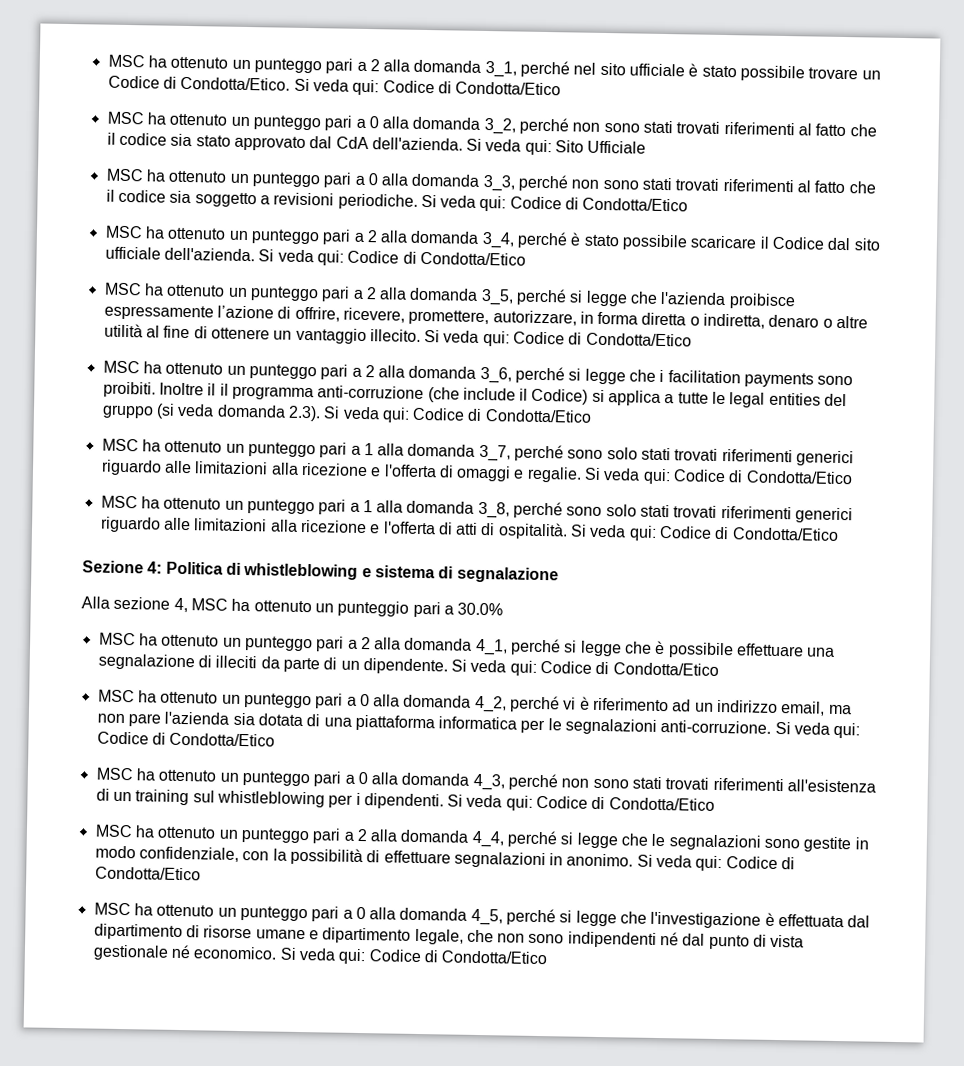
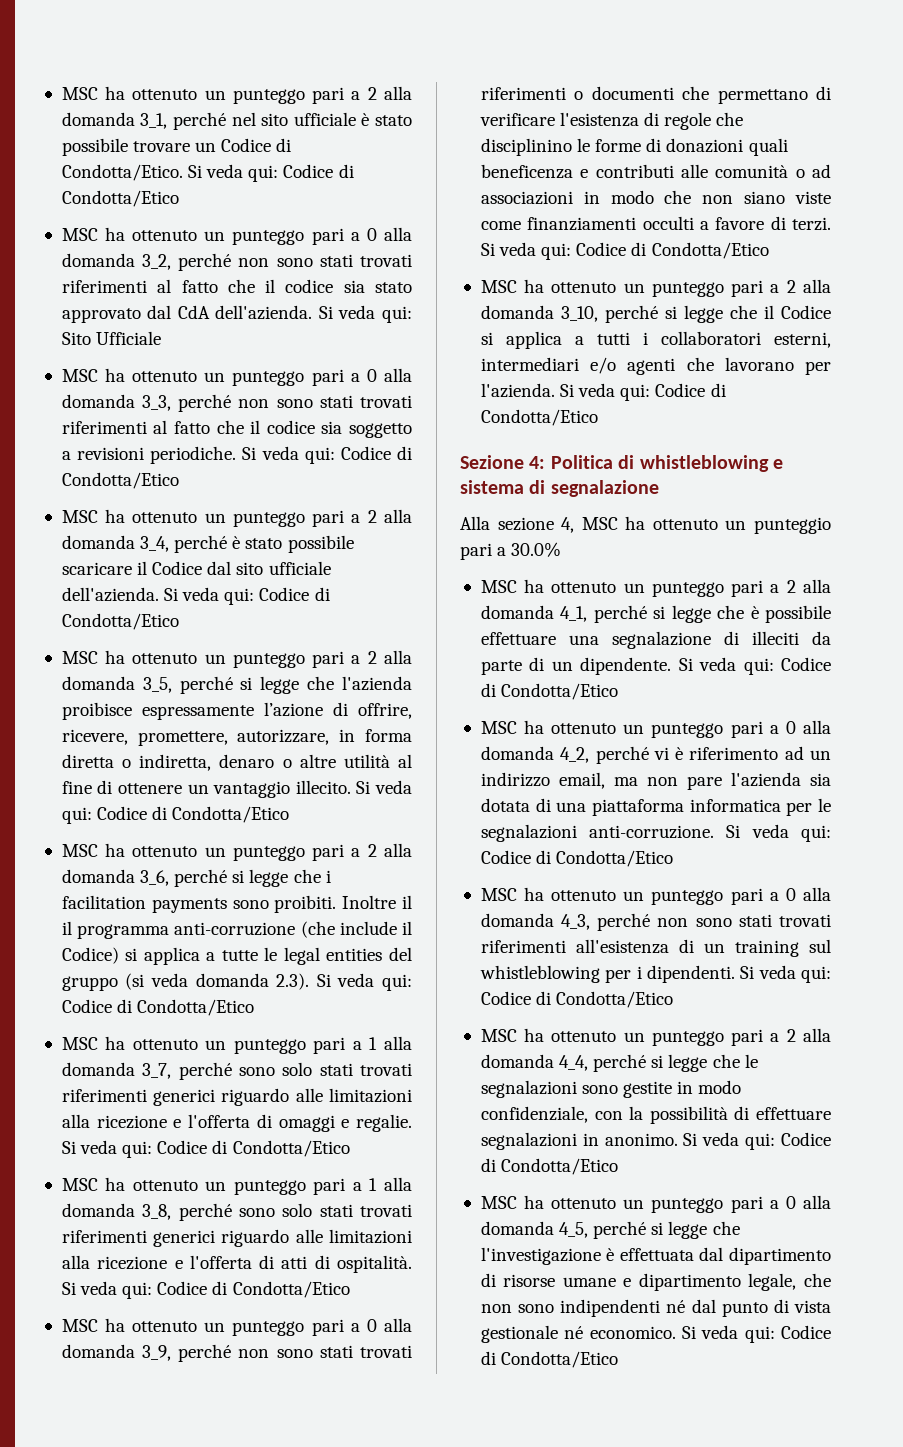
+ MSC ha ottenuto un punteggo pari a 0 alla domanda 3_9, perché non sono stati trovati riferimenti o documenti che permettano di verificare l'esistenza di regole che disciplinino le forme di donazioni quali beneficenza e contributi alle comunità o ad associazioni in modo che non siano viste come finanziamenti occulti a favore di terzi. Si veda qui: Codice di Condotta/Etico
+ MSC ha ottenuto un punteggo pari a 2 alla domanda 3_10, perché si legge che il Codice si applica a tutti i collaboratori esterni, intermediari e/o agenti che lavorano per l'azienda. Si veda qui: Codice di Condotta/Etico

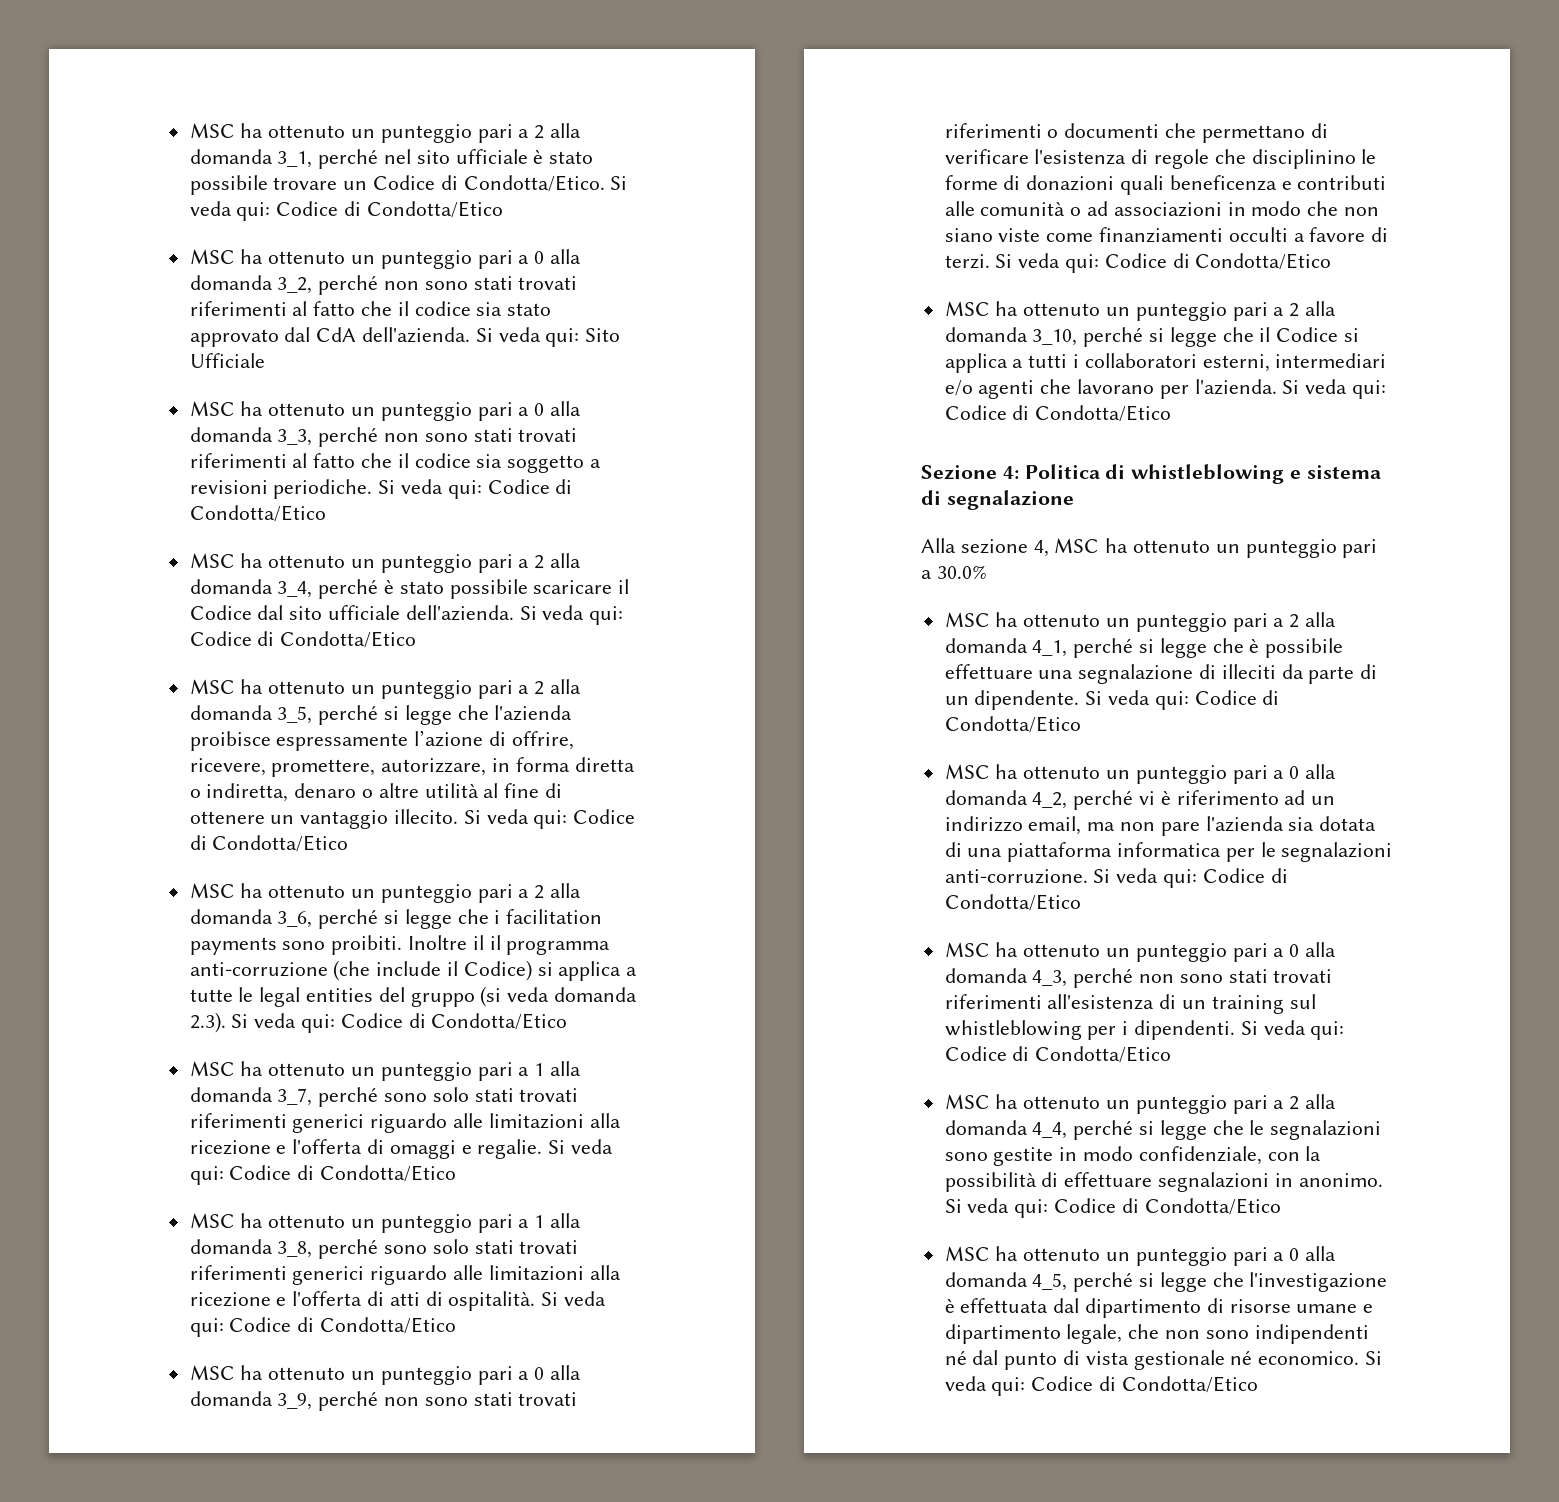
- MSC ha ottenuto un punteggo pari a 2 alla domanda 3_1, perché nel sito ufficiale è stato possibile trovare un Codice di Condotta/Etico.
+ MSC ha ottenuto un punteggio pari a 2 alla domanda 3_1, perché nel sito ufficiale è stato possibile trovare un Codice di Condotta/Etico.
- MSC ha ottenuto un punteggo pari a 0 alla domanda 3_2, perché non sono stati trovati riferimenti al fatto che il codice sia stato approvato dal CdA dell'azienda.
+ MSC ha ottenuto un punteggio pari a 0 alla domanda 3_2, perché non sono stati trovati riferimenti al fatto che il codice sia stato approvato dal CdA dell'azienda.
- MSC ha ottenuto un punteggo pari a 0 alla domanda 3_3, perché non sono stati trovati riferimenti al fatto che il codice sia soggetto a revisioni periodiche.
+ MSC ha ottenuto un punteggio pari a 0 alla domanda 3_3, perché non sono stati trovati riferimenti al fatto che il codice sia soggetto a revisioni periodiche.
- MSC ha ottenuto un punteggo pari a 2 alla domanda 3_4, perché è stato possibile scaricare il Codice dal sito ufficiale dell'azienda.
+ MSC ha ottenuto un punteggio pari a 2 alla domanda 3_4, perché è stato possibile scaricare il Codice dal sito ufficiale dell'azienda.
- MSC ha ottenuto un punteggo pari a 2 alla domanda 3_5, perché si legge che l'azienda proibisce espressamente l’azione di offrire, ricevere, promettere, autorizzare, in forma diretta o indiretta, denaro o altre utilità al fine di ottenere un vantaggio illecito.
+ MSC ha ottenuto un punteggio pari a 2 alla domanda 3_5, perché si legge che l'azienda proibisce espressamente l’azione di offrire, ricevere, promettere, autorizzare, in forma diretta o indiretta, denaro o altre utilità al fine di ottenere un vantaggio illecito.
- MSC ha ottenuto un punteggo pari a 2 alla domanda 3_6, perché si legge che i facilitation payments sono proibiti.
+ MSC ha ottenuto un punteggio pari a 2 alla domanda 3_6, perché si legge che i facilitation payments sono proibiti.
- MSC ha ottenuto un punteggo pari a 1 alla domanda 3_7, perché sono solo stati trovati riferimenti generici riguardo alle limitazioni alla ricezione e l'offerta di omaggi e regalie.
+ MSC ha ottenuto un punteggio pari a 1 alla domanda 3_7, perché sono solo stati trovati riferimenti generici riguardo alle limitazioni alla ricezione e l'offerta di omaggi e regalie.
- MSC ha ottenuto un punteggo pari a 1 alla domanda 3_8, perché sono solo stati trovati riferimenti generici riguardo alle limitazioni alla ricezione e l'offerta di atti di ospitalità.
+ MSC ha ottenuto un punteggio pari a 1 alla domanda 3_8, perché sono solo stati trovati riferimenti generici riguardo alle limitazioni alla ricezione e l'offerta di atti di ospitalità.
- MSC ha ottenuto un punteggo pari a 0 alla domanda 3_9, perché non sono stati trovati riferimenti o documenti che permettano di verificare l'esistenza di regole che disciplinino le forme di donazioni quali beneficenza e contributi alle comunità o ad associazioni in modo che non siano viste come finanziamenti occulti a favore di terzi.
+ MSC ha ottenuto un punteggio pari a 0 alla domanda 3_9, perché non sono stati trovati riferimenti o documenti che permettano di verificare l'esistenza di regole che disciplinino le forme di donazioni quali beneficenza e contributi alle comunità o ad associazioni in modo che non siano viste come finanziamenti occulti a favore di terzi.
- MSC ha ottenuto un punteggo pari a 2 alla domanda 3_10, perché si legge che il Codice si applica a tutti i collaboratori esterni, intermediari e/o agenti che lavorano per l'azienda.
+ MSC ha ottenuto un punteggio pari a 2 alla domanda 3_10, perché si legge che il Codice si applica a tutti i collaboratori esterni, intermediari e/o agenti che lavorano per l'azienda.
- MSC ha ottenuto un punteggo pari a 2 alla domanda 4_1, perché si legge che è possibile effettuare una segnalazione di illeciti da parte di un dipendente.
+ MSC ha ottenuto un punteggio pari a 2 alla domanda 4_1, perché si legge che è possibile effettuare una segnalazione di illeciti da parte di un dipendente.
- MSC ha ottenuto un punteggo pari a 0 alla domanda 4_2, perché vi è riferimento ad un indirizzo email, ma non pare l'azienda sia dotata di una piattaforma informatica per le segnalazioni anti-corruzione.
+ MSC ha ottenuto un punteggio pari a 0 alla domanda 4_2, perché vi è riferimento ad un indirizzo email, ma non pare l'azienda sia dotata di una piattaforma informatica per le segnalazioni anti-corruzione.
- MSC ha ottenuto un punteggo pari a 0 alla domanda 4_3, perché non sono stati trovati riferimenti all'esistenza di un training sul whistleblowing per i dipendenti.
+ MSC ha ottenuto un punteggio pari a 0 alla domanda 4_3, perché non sono stati trovati riferimenti all'esistenza di un training sul whistleblowing per i dipendenti.
- MSC ha ottenuto un punteggo pari a 2 alla domanda 4_4, perché si legge che le segnalazioni sono gestite in modo confidenziale, con la possibilità di effettuare segnalazioni in anonimo.
+ MSC ha ottenuto un punteggio pari a 2 alla domanda 4_4, perché si legge che le segnalazioni sono gestite in modo confidenziale, con la possibilità di effettuare segnalazioni in anonimo.
- MSC ha ottenuto un punteggo pari a 0 alla domanda 4_5, perché si legge che l'investigazione è effettuata dal dipartimento di risorse umane e dipartimento legale, che non sono indipendenti né dal punto di vista gestionale né economico.
+ MSC ha ottenuto un punteggio pari a 0 alla domanda 4_5, perché si legge che l'investigazione è effettuata dal dipartimento di risorse umane e dipartimento legale, che non sono indipendenti né dal punto di vista gestionale né economico.

